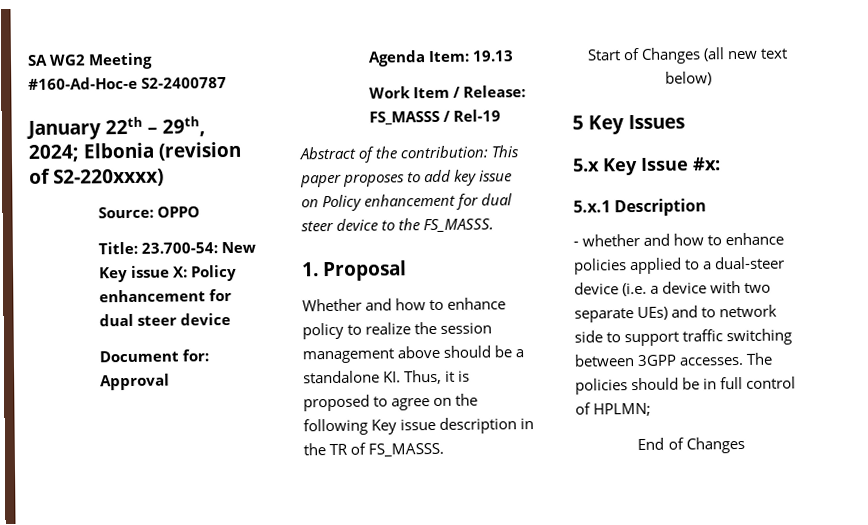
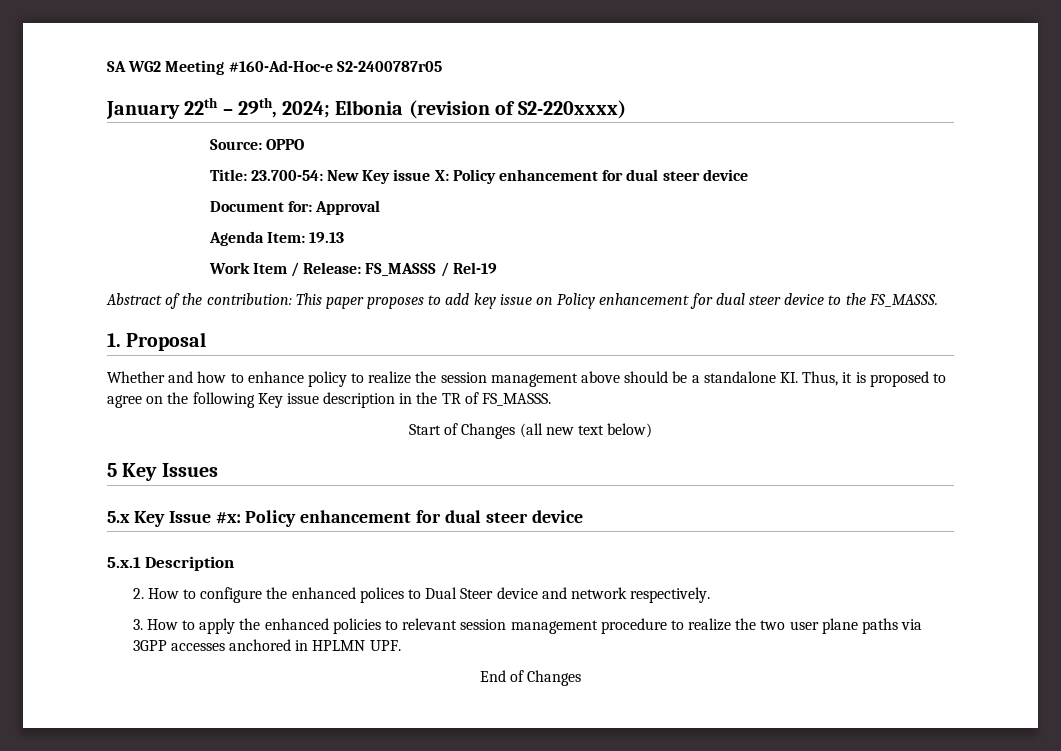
- SA WG2 Meeting #160-Ad-Hoc-e S2-2400787
+ SA WG2 Meeting #160-Ad-Hoc-e S2-2400787r05
- 5.x Key Issue #x:
+ 5.x Key Issue #x: Policy enhancement for dual steer device
  5.x.1 Description
- - whether and how to enhance policies applied to a dual-steer device (i.e. a device with two separate UEs) and to network side to support traffic switching between 3GPP accesses. The policies should be in full control of HPLMN;
+ 2. How to configure the enhanced polices to Dual Steer device and network respectively.
+ 3. How to apply the enhanced policies to relevant session management procedure to realize the two user plane paths via 3GPP accesses anchored in HPLMN UPF.

